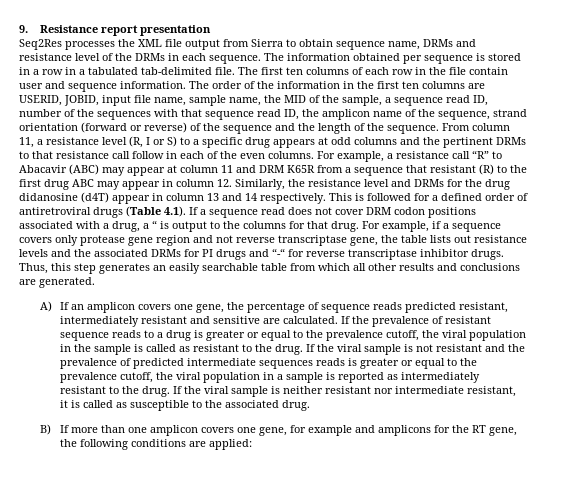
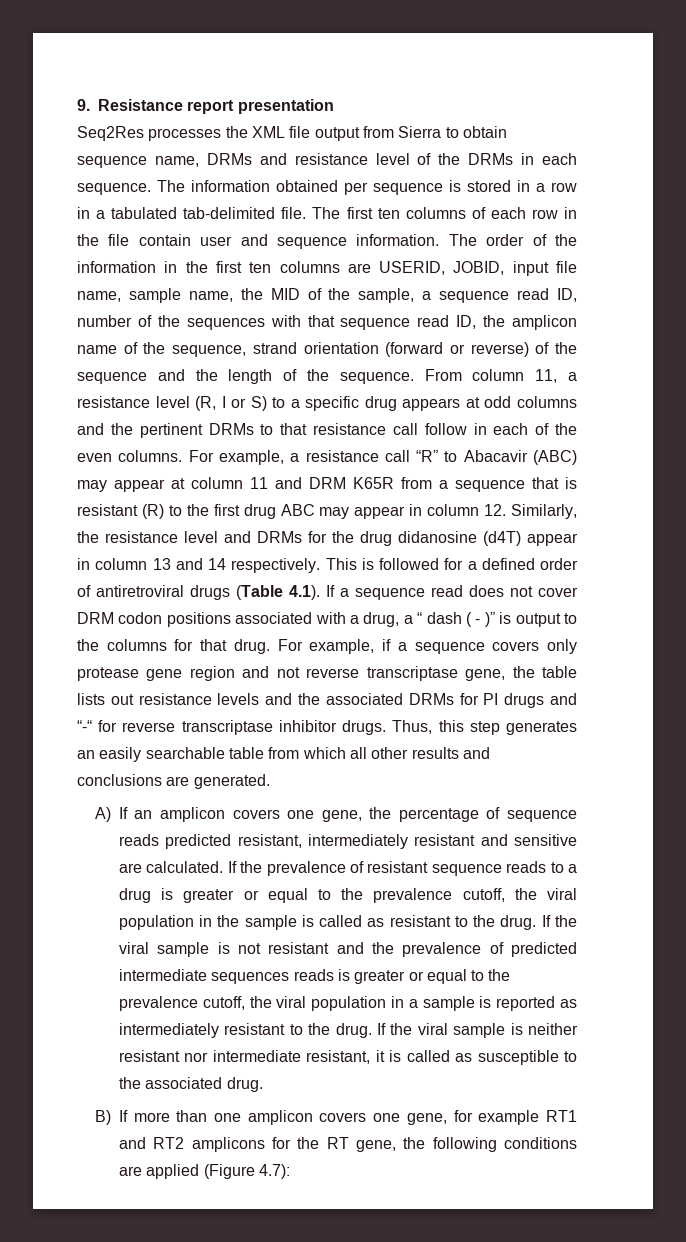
- For example, a resistance call “R” to Abacavir (ABC) may appear at column 11 and DRM K65R from a sequence that resistant (R) to the first drug ABC may appear in column 12. Similarly, the resistance level and DRMs for the drug didanosine (d4T) appear in column 13 and 14 respectively.
+ For example, a resistance call “R” to Abacavir (ABC) may appear at column 11 and DRM K65R from a sequence that is resistant (R) to the first drug ABC may appear in column 12. Similarly, the resistance level and DRMs for the drug didanosine (d4T) appear in column 13 and 14 respectively.
- This is followed for a defined order of antiretroviral drugs (Table 4.1). If a sequence read does not cover DRM codon positions associated with a drug, a “ is output to the columns for that drug.
+ This is followed for a defined order of antiretroviral drugs (Table 4.1). If a sequence read does not cover DRM codon positions associated with a drug, a “ dash ( - )” is output to the columns for that drug.
- B) If more than one amplicon covers one gene, for example and amplicons for the RT gene, the following conditions are applied:
+ B) If more than one amplicon covers one gene, for example RT1 and RT2 amplicons for the RT gene, the following conditions are applied (Figure 4.7):

